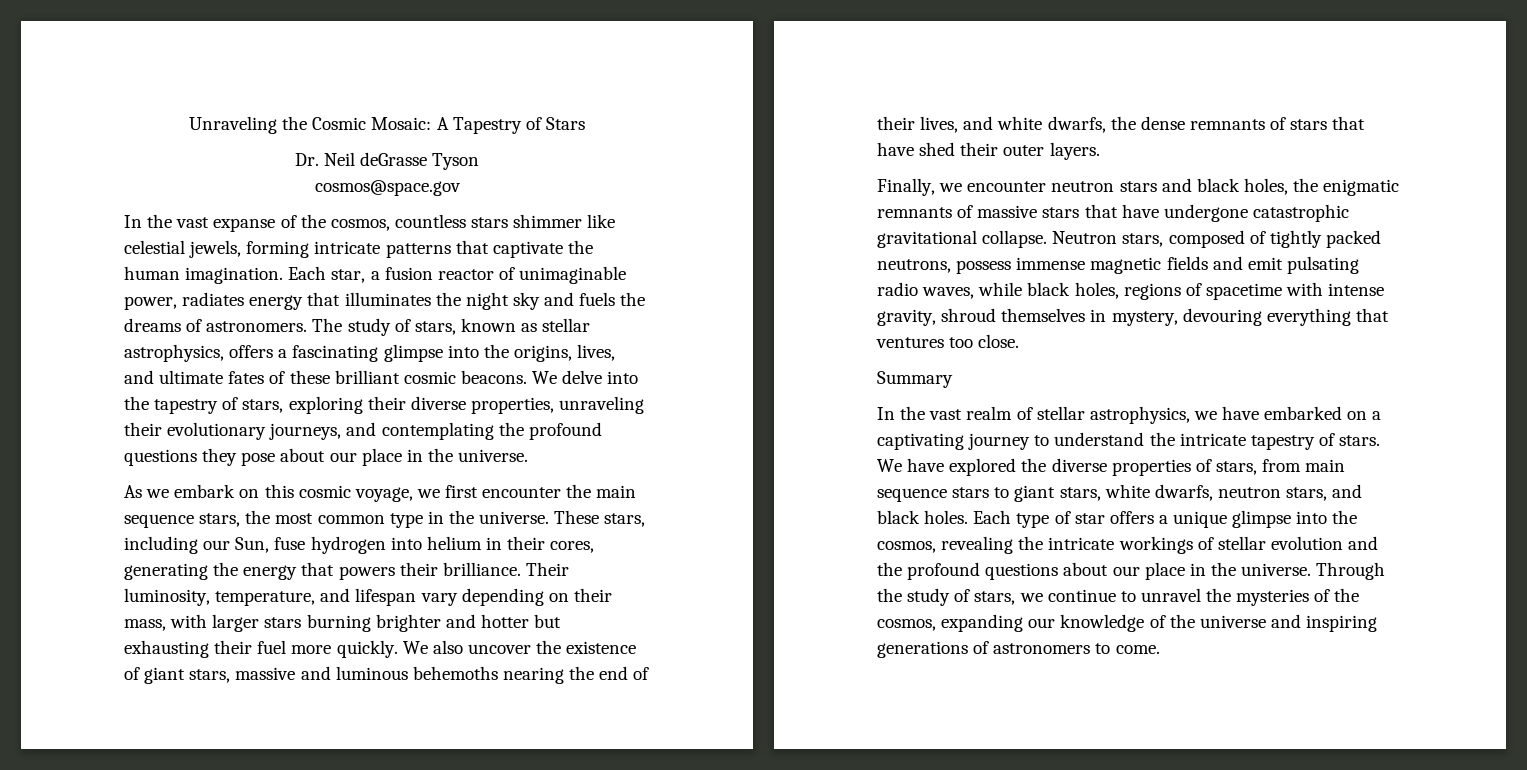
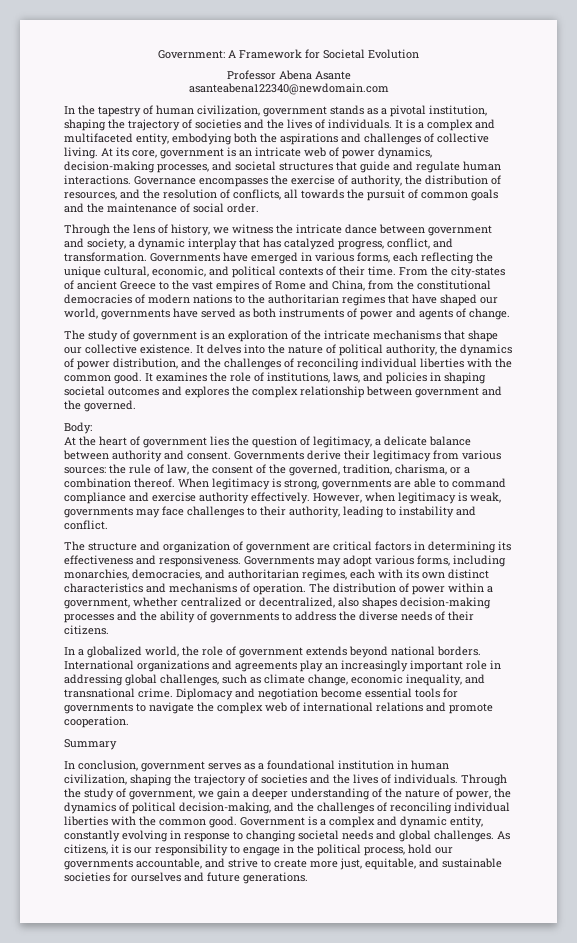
- Unraveling the Cosmic Mosaic: A Tapestry of Stars
- Dr. Neil deGrasse Tyson
- cosmos@space.gov
- In the vast expanse of the cosmos, countless stars shimmer like celestial jewels, forming intricate patterns that captivate the human imagination. Each star, a fusion reactor of unimaginable power, radiates energy that illuminates the night sky and fuels the dreams of astronomers. The study of stars, known as stellar astrophysics, offers a fascinating glimpse into the origins, lives, and ultimate fates of these brilliant cosmic beacons. We delve into the tapestry of stars, exploring their diverse properties, unraveling their evolutionary journeys, and contemplating the profound questions they pose about our place in the universe.
- As we embark on this cosmic voyage, we first encounter the main sequence stars, the most common type in the universe. These stars, including our Sun, fuse hydrogen into helium in their cores, generating the energy that powers their brilliance. Their luminosity, temperature, and lifespan vary depending on their mass, with larger stars burning brighter and hotter but exhausting their fuel more quickly. We also uncover the existence of giant stars, massive and luminous behemoths nearing the end of their lives, and white dwarfs, the dense remnants of stars that have shed their outer layers.
- Finally, we encounter neutron stars and black holes, the enigmatic remnants of massive stars that have undergone catastrophic gravitational collapse. Neutron stars, composed of tightly packed neutrons, possess immense magnetic fields and emit pulsating radio waves, while black holes, regions of spacetime with intense gravity, shroud themselves in mystery, devouring everything that ventures too close.
+ Government: A Framework for Societal Evolution
+ Professor Abena Asante
+ asanteabena122340@newdomain.com
+ In the tapestry of human civilization, government stands as a pivotal institution, shaping the trajectory of societies and the lives of individuals. It is a complex and multifaceted entity, embodying both the aspirations and challenges of collective living. At its core, government is an intricate web of power dynamics, decision-making processes, and societal structures that guide and regulate human interactions. Governance encompasses the exercise of authority, the distribution of resources, and the resolution of conflicts, all towards the pursuit of common goals and the maintenance of social order.
+ Through the lens of history, we witness the intricate dance between government and society, a dynamic interplay that has catalyzed progress, conflict, and transformation. Governments have emerged in various forms, each reflecting the unique cultural, economic, and political contexts of their time. From the city-states of ancient Greece to the vast empires of Rome and China, from the constitutional democracies of modern nations to the authoritarian regimes that have shaped our world, governments have served as both instruments of power and agents of change.
+ The study of government is an exploration of the intricate mechanisms that shape our collective existence. It delves into the nature of political authority, the dynamics of power distribution, and the challenges of reconciling individual liberties with the common good. It examines the role of institutions, laws, and policies in shaping societal outcomes and explores the complex relationship between government and the governed.
+ Body:
+ At the heart of government lies the question of legitimacy, a delicate balance between authority and consent. Governments derive their legitimacy from various sources: the rule of law, the consent of the governed, tradition, charisma, or a combination thereof. When legitimacy is strong, governments are able to command compliance and exercise authority effectively. However, when legitimacy is weak, governments may face challenges to their authority, leading to instability and conflict.
+ The structure and organization of government are critical factors in determining its effectiveness and responsiveness. Governments may adopt various forms, including monarchies, democracies, and authoritarian regimes, each with its own distinct characteristics and mechanisms of operation. The distribution of power within a government, whether centralized or decentralized, also shapes decision-making processes and the ability of governments to address the diverse needs of their citizens.
+ In a globalized world, the role of government extends beyond national borders. International organizations and agreements play an increasingly important role in addressing global challenges, such as climate change, economic inequality, and transnational crime. Diplomacy and negotiation become essential tools for governments to navigate the complex web of international relations and promote cooperation.
  Summary
- In the vast realm of stellar astrophysics, we have embarked on a captivating journey to understand the intricate tapestry of stars. We have explored the diverse properties of stars, from main sequence stars to giant stars, white dwarfs, neutron stars, and black holes. Each type of star offers a unique glimpse into the cosmos, revealing the intricate workings of stellar evolution and the profound questions about our place in the universe. Through the study of stars, we continue to unravel the mysteries of the cosmos, expanding our knowledge of the universe and inspiring generations of astronomers to come.
+ In conclusion, government serves as a foundational institution in human civilization, shaping the trajectory of societies and the lives of individuals. Through the study of government, we gain a deeper understanding of the nature of power, the dynamics of political decision-making, and the challenges of reconciling individual liberties with the common good. Government is a complex and dynamic entity, constantly evolving in response to changing societal needs and global challenges. As citizens, it is our responsibility to engage in the political process, hold our governments accountable, and strive to create more just, equitable, and sustainable societies for ourselves and future generations.

